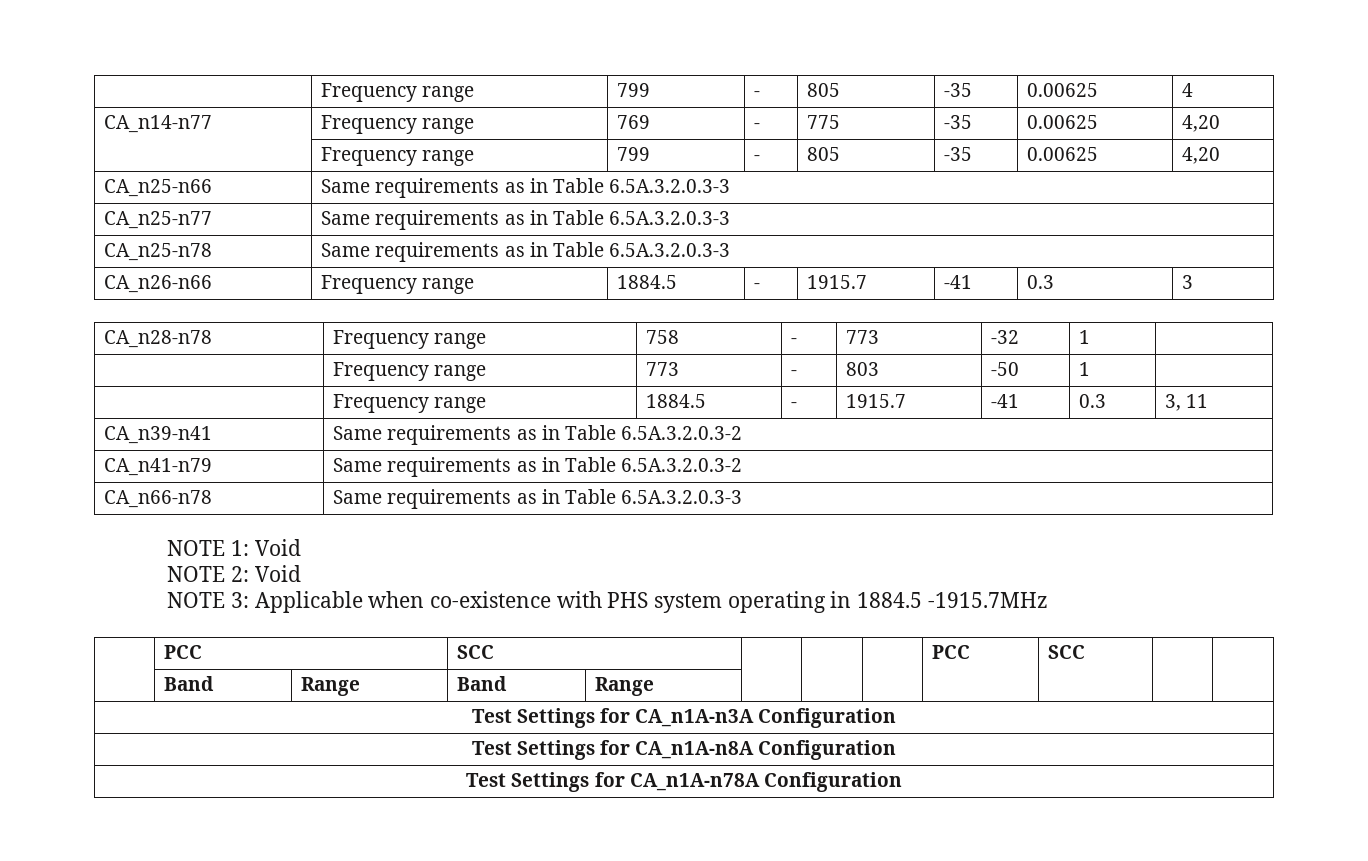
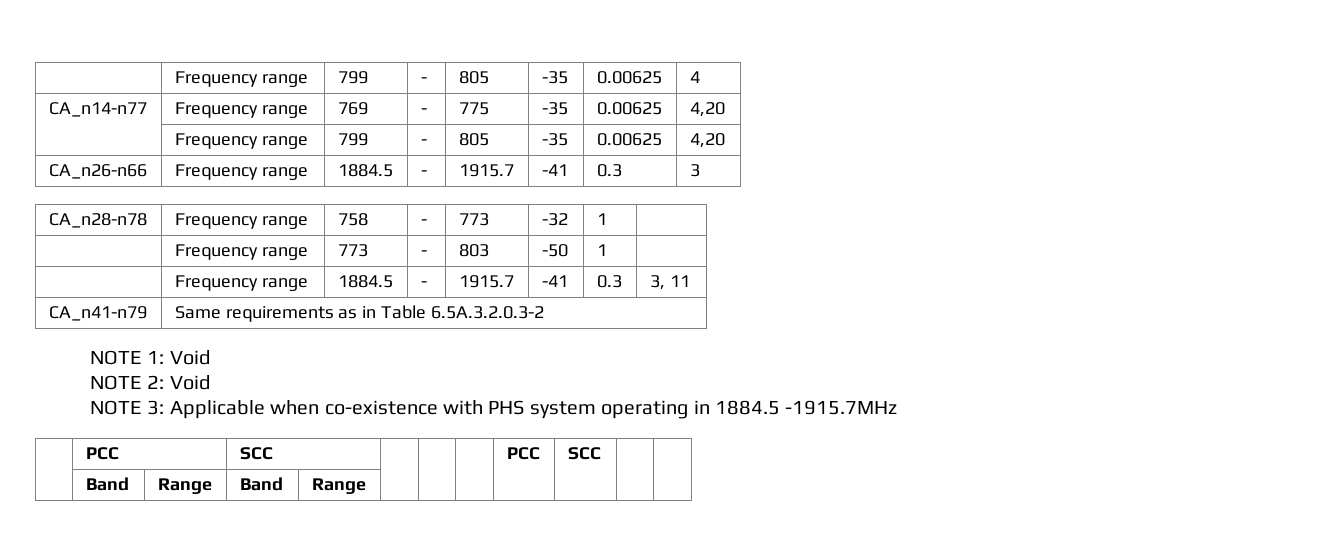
- CA_n25-n66 | Same requirements as in Table 6.5A.3.2.0.3-3
- CA_n25-n77 | Same requirements as in Table 6.5A.3.2.0.3-3
- CA_n25-n78 | Same requirements as in Table 6.5A.3.2.0.3-3
- CA_n39-n41 | Same requirements as in Table 6.5A.3.2.0.3-2
- CA_n66-n78 | Same requirements as in Table 6.5A.3.2.0.3-3
- Test Settings for CA_n1A-n3A Configuration
- Test Settings for CA_n1A-n8A Configuration
- Test Settings for CA_n1A-n78A Configuration

